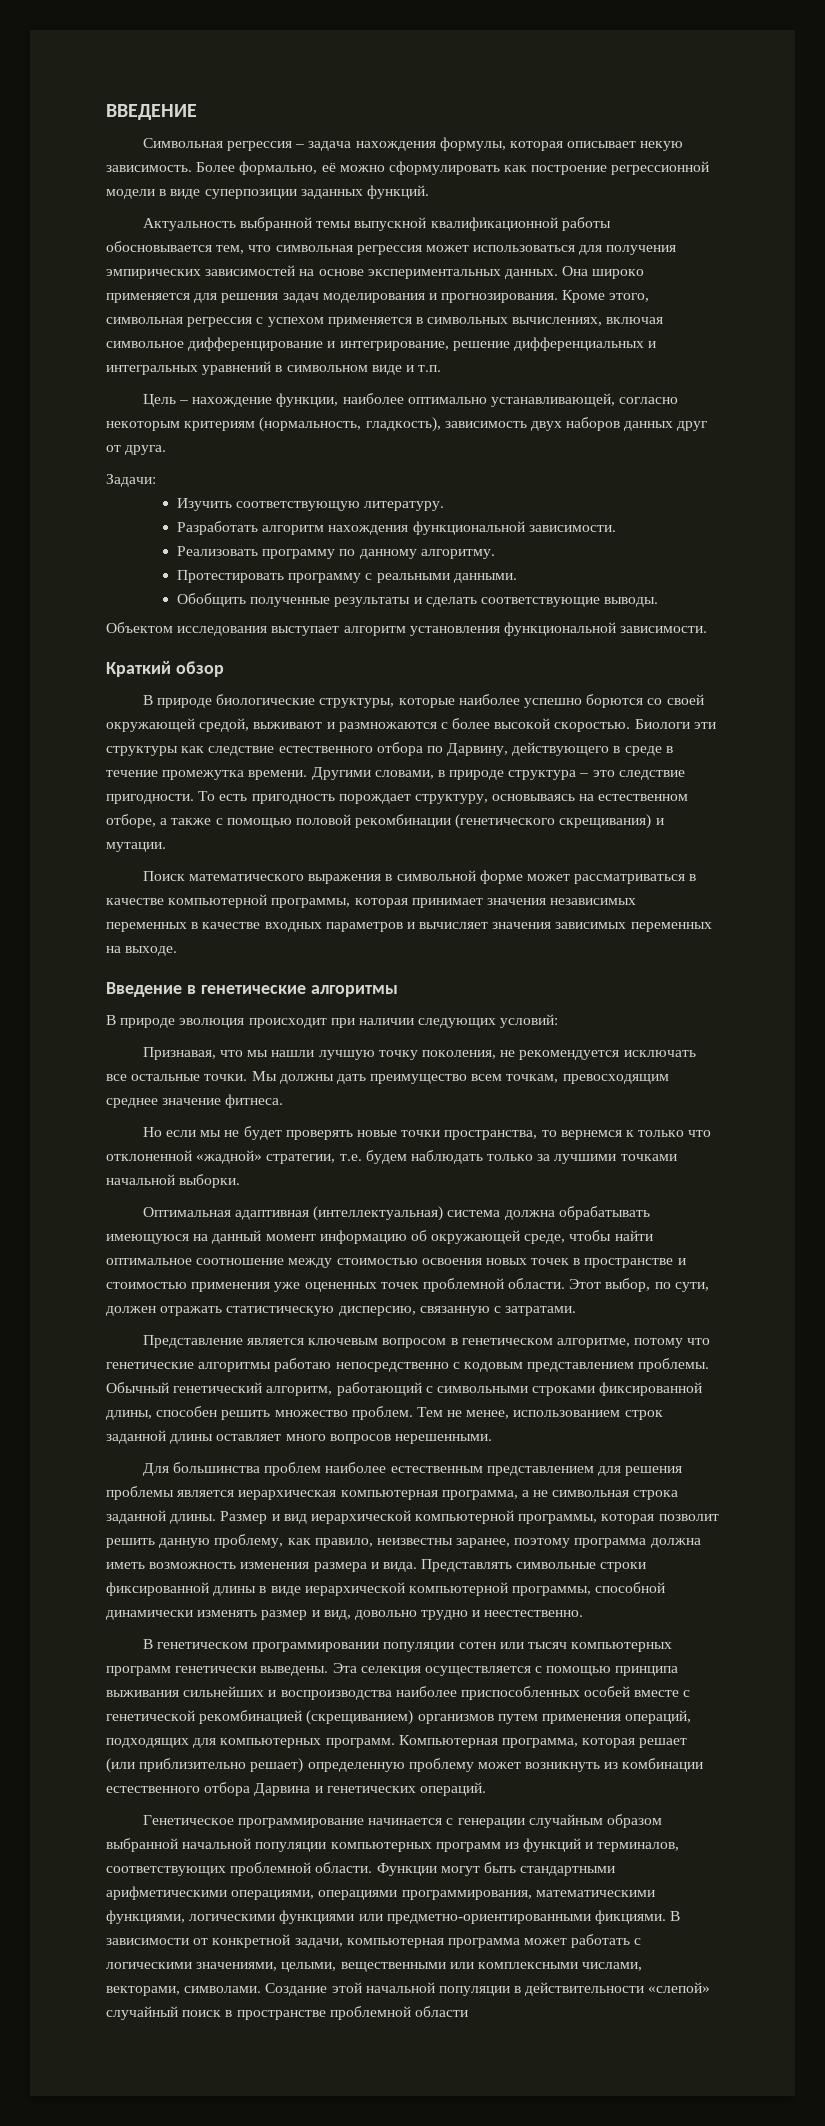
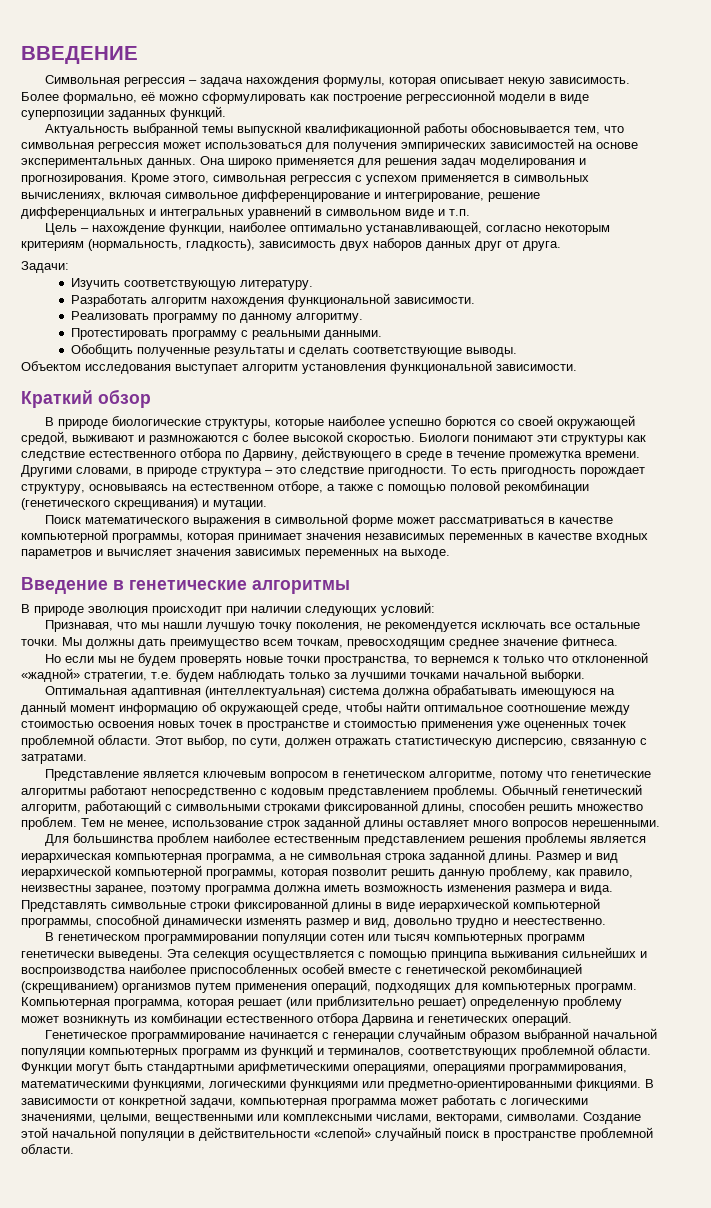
- Биологи эти структуры как следствие естественного отбора по Дарвину, действующего в среде в течение промежутка времени.
+ Биологи понимают эти структуры как следствие естественного отбора по Дарвину, действующего в среде в течение промежутка времени.
- Но если мы не будет проверять новые точки пространства, то вернемся к только что отклоненной «жадной» стратегии, т.е. будем наблюдать только за лучшими точками начальной выборки.
+ Но если мы не будем проверять новые точки пространства, то вернемся к только что отклоненной «жадной» стратегии, т.е. будем наблюдать только за лучшими точками начальной выборки.
- Представление является ключевым вопросом в генетическом алгоритме, потому что генетические алгоритмы работаю непосредственно с кодовым представлением проблемы.
+ Представление является ключевым вопросом в генетическом алгоритме, потому что генетические алгоритмы работают непосредственно с кодовым представлением проблемы.
- Тем не менее, использованием строк заданной длины оставляет много вопросов нерешенными.
+ Тем не менее, использование строк заданной длины оставляет много вопросов нерешенными.
- Для большинства проблем наиболее естественным представлением для решения проблемы является иерархическая компьютерная программа, а не символьная строка заданной длины.
+ Для большинства проблем наиболее естественным представлением решения проблемы является иерархическая компьютерная программа, а не символьная строка заданной длины.
- Создание этой начальной популяции в действительности «слепой» случайный поиск в пространстве проблемной области
+ Создание этой начальной популяции в действительности «слепой» случайный поиск в пространстве проблемной области.

